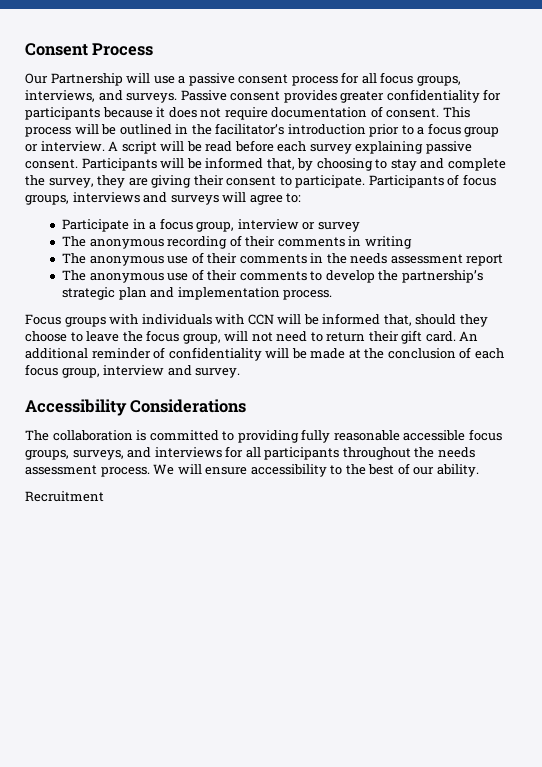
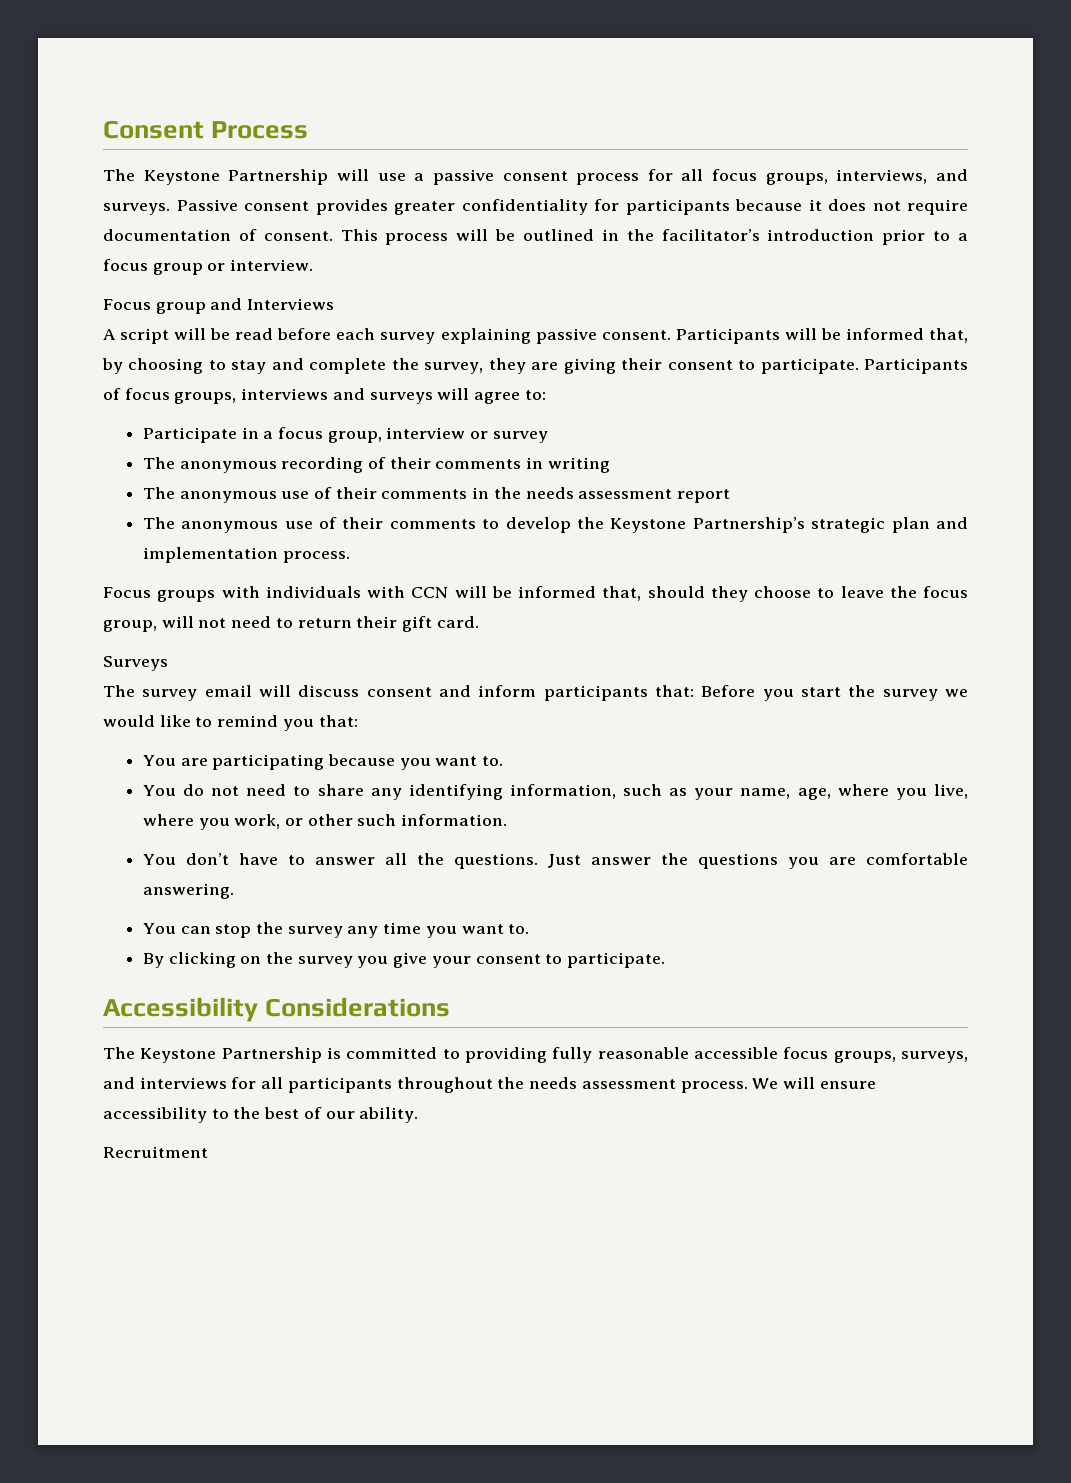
- Our Partnership will use a passive consent process for all focus groups, interviews, and surveys.
+ The Keystone Partnership will use a passive consent process for all focus groups, interviews, and surveys.
- This process will be outlined in the facilitator’s introduction prior to a focus group or interview. A script will be read before each survey explaining passive consent.
+ This process will be outlined in the facilitator’s introduction prior to a focus group or interview.
+ Focus group and Interviews
+ A script will be read before each survey explaining passive consent.
- The anonymous use of their comments to develop the partnership’s strategic plan and implementation process.
+ The anonymous use of their comments to develop the Keystone Partnership’s strategic plan and implementation process.
- Focus groups with individuals with CCN will be informed that, should they choose to leave the focus group, will not need to return their gift card. An additional reminder of confidentiality will be made at the conclusion of each focus group, interview and survey.
+ Focus groups with individuals with CCN will be informed that, should they choose to leave the focus group, will not need to return their gift card.
+ Surveys
+ The survey email will discuss consent and inform participants that: Before you start the survey we would like to remind you that:
+ You are participating because you want to.
+ You do not need to share any identifying information, such as your name, age, where you live, where you work, or other such information.
+ You don’t have to answer all the questions. Just answer the questions you are comfortable answering.
+ You can stop the survey any time you want to.
+ By clicking on the survey you give your consent to participate.
- The collaboration is committed to providing fully reasonable accessible focus groups, surveys, and interviews for all participants throughout the needs assessment process.
+ The Keystone Partnership is committed to providing fully reasonable accessible focus groups, surveys, and interviews for all participants throughout the needs assessment process.

